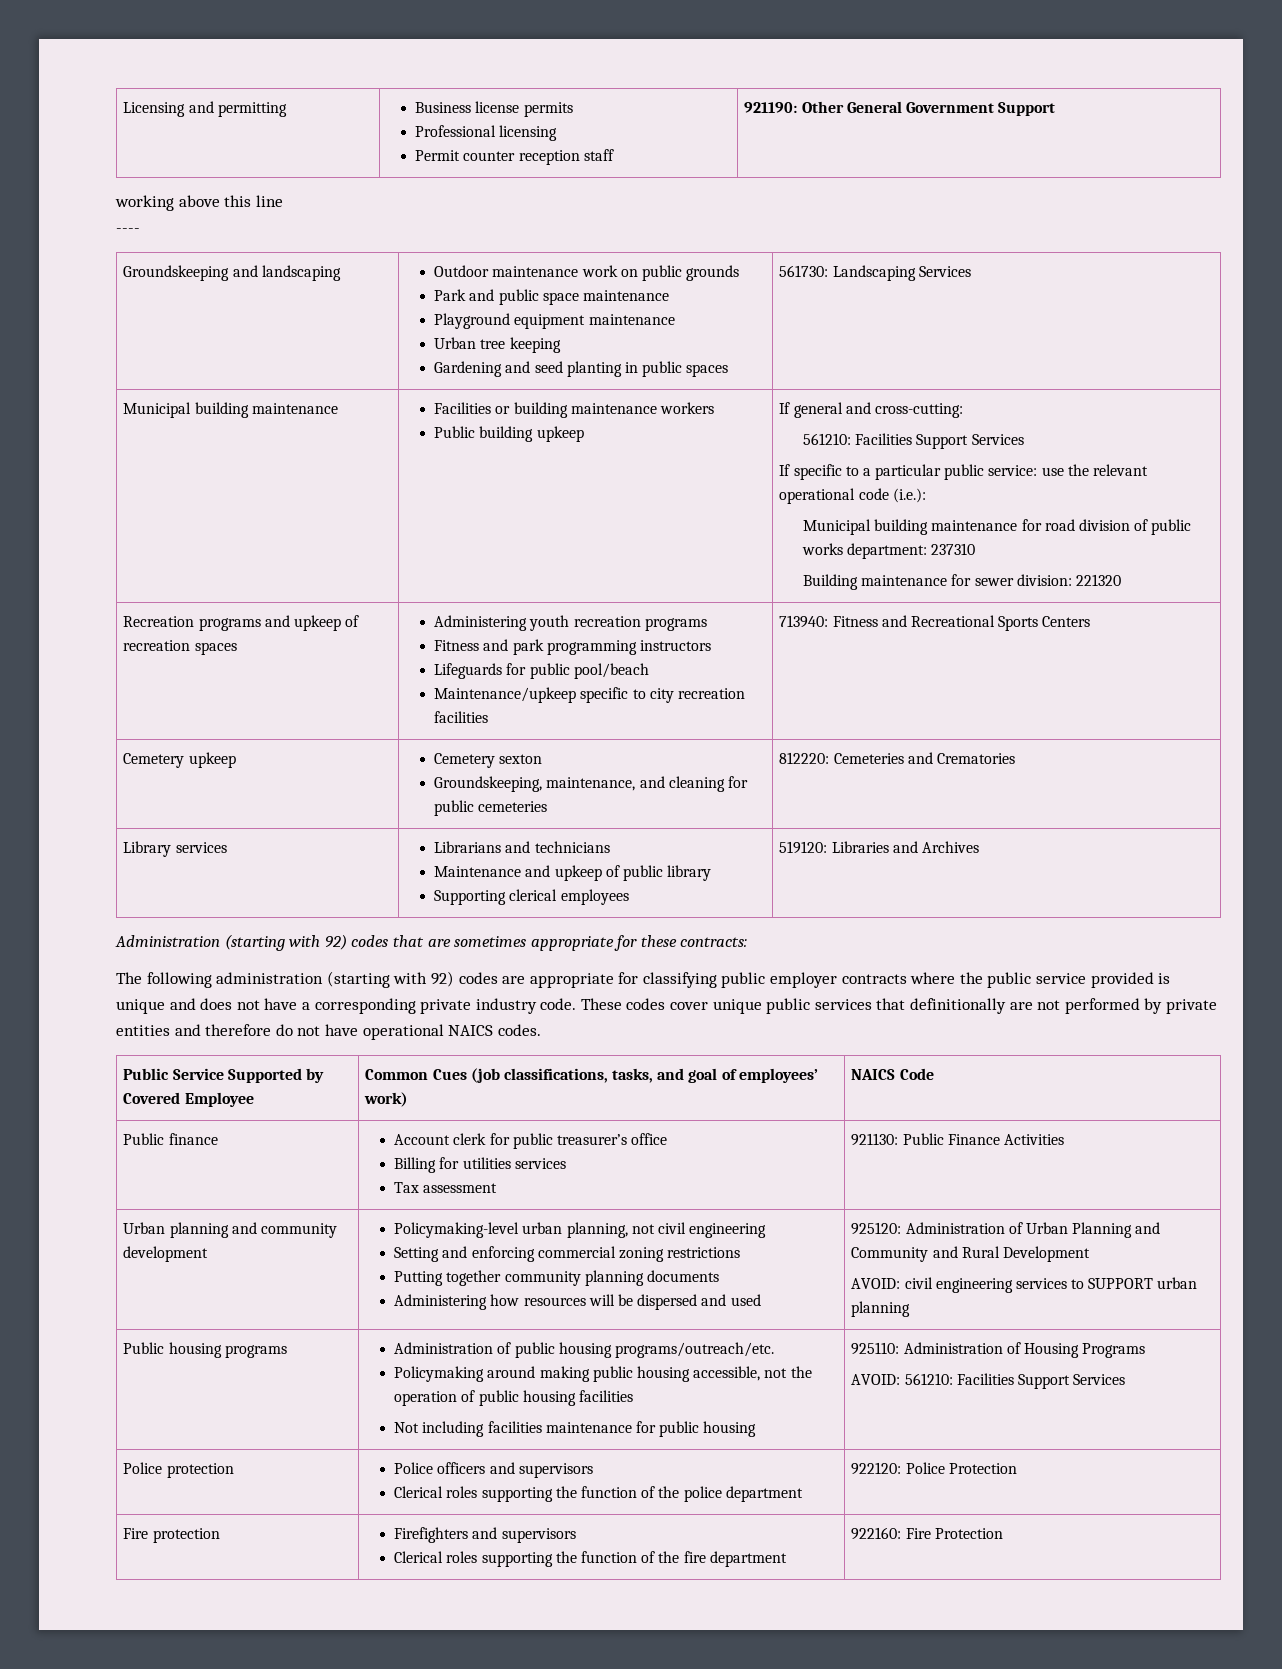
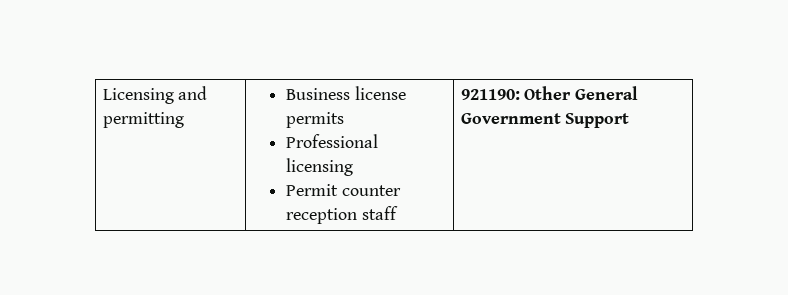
- working above this line
- ----
- Groundskeeping and landscaping | Outdoor maintenance work on public grounds
- Park and public space maintenance
- Playground equipment maintenance
- Urban tree keeping
- Gardening and seed planting in public spaces | 561730: Landscaping Services
- Municipal building maintenance | Facilities or building maintenance workers
- Public building upkeep | If general and cross-cutting:
- 561210: Facilities Support Services
- If specific to a particular public service: use the relevant operational code (i.e.):
- Municipal building maintenance for road division of public works department: 237310
- Building maintenance for sewer division: 221320
- Recreation programs and upkeep of recreation spaces | Administering youth recreation programs
- Fitness and park programming instructors
- Lifeguards for public pool/beach
- Maintenance/upkeep specific to city recreation facilities | 713940: Fitness and Recreational Sports Centers
- Cemetery upkeep | Cemetery sexton
- Groundskeeping, maintenance, and cleaning for public cemeteries | 812220: Cemeteries and Crematories
- Library services | Librarians and technicians
- Maintenance and upkeep of public library
- Supporting clerical employees | 519120: Libraries and Archives
- Administration (starting with 92) codes that are sometimes appropriate for these contracts:
- The following administration (starting with 92) codes are appropriate for classifying public employer contracts where the public service provided is unique and does not have a corresponding private industry code. These codes cover unique public services that definitionally are not performed by private entities and therefore do not have operational NAICS codes.
- Public Service Supported by Covered Employee | Common Cues (job classifications, tasks, and goal of employees’ work) | NAICS Code
- Public finance | Account clerk for public treasurer’s office
- Billing for utilities services
- Tax assessment | 921130: Public Finance Activities
- Urban planning and community development | Policymaking-level urban planning, not civil engineering
- Setting and enforcing commercial zoning restrictions
- Putting together community planning documents
- Administering how resources will be dispersed and used | 925120: Administration of Urban Planning and Community and Rural Development
- AVOID: civil engineering services to SUPPORT urban planning
- Public housing programs | Administration of public housing programs/outreach/etc.
- Policymaking around making public housing accessible, not the operation of public housing facilities
- Not including facilities maintenance for public housing | 925110: Administration of Housing Programs
- AVOID: 561210: Facilities Support Services
- Police protection | Police officers and supervisors
- Clerical roles supporting the function of the police department | 922120: Police Protection
- Fire protection | Firefighters and supervisors
- Clerical roles supporting the function of the fire department | 922160: Fire Protection

